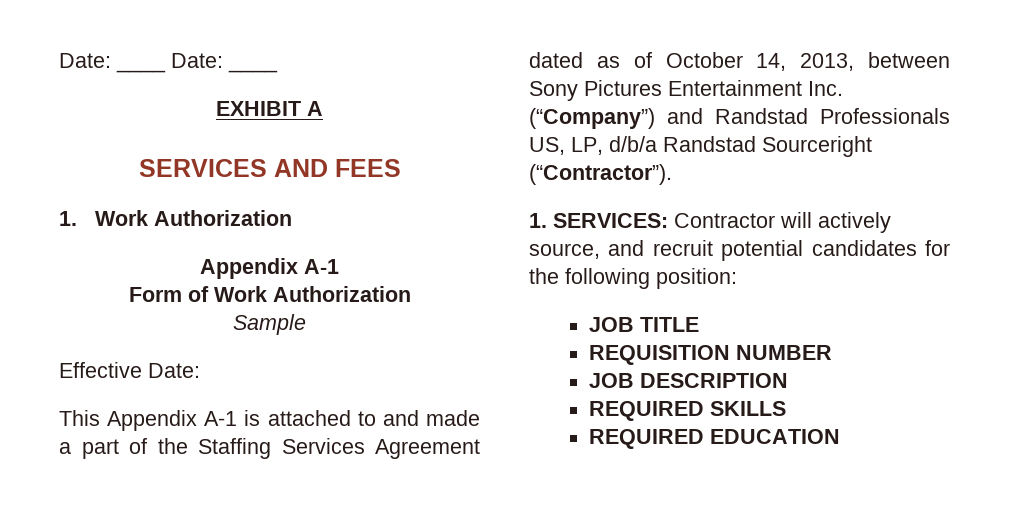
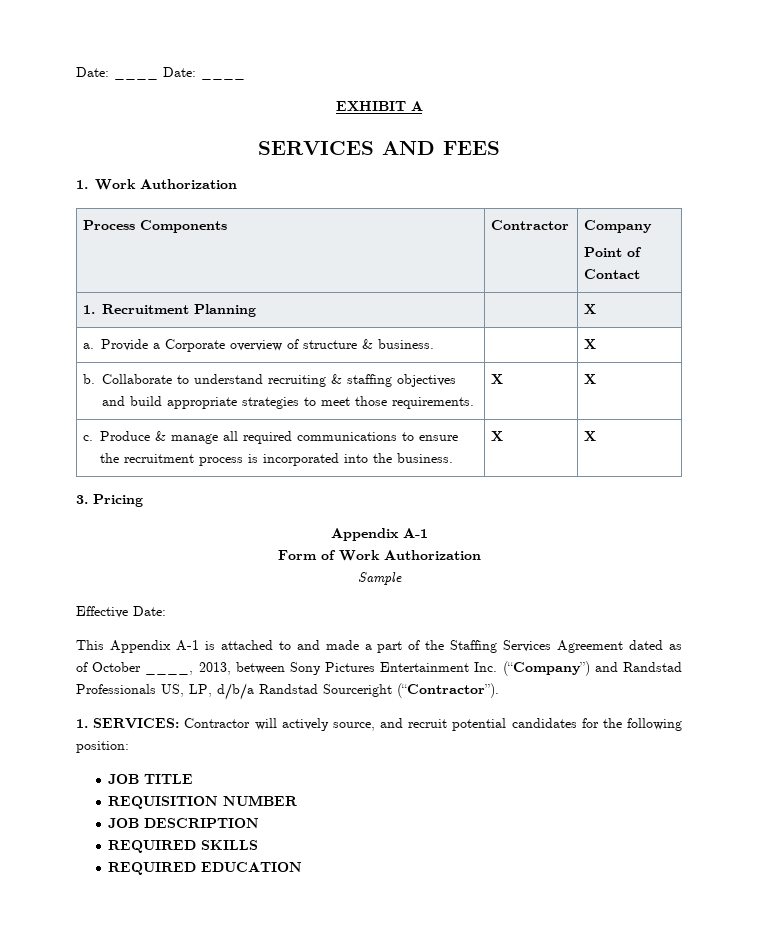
+ Process Components | Contractor | Company
+ Point of Contact
+ 1. Recruitment Planning | | X
+ a. Provide a Corporate overview of structure & business. | | X
+ b. Collaborate to understand recruiting & staffing objectives and build appropriate strategies to meet those requirements. | X | X
+ c. Produce & manage all required communications to ensure the recruitment process is incorporated into the business. | X | X
+ 3. Pricing
- This Appendix A-1 is attached to and made a part of the Staffing Services Agreement dated as of October 14, 2013, between Sony Pictures Entertainment Inc. (“Company”) and Randstad Professionals US, LP, d/b/a Randstad Sourceright (“Contractor”).
+ This Appendix A-1 is attached to and made a part of the Staffing Services Agreement dated as of October ____, 2013, between Sony Pictures Entertainment Inc. (“Company”) and Randstad Professionals US, LP, d/b/a Randstad Sourceright (“Contractor”).

